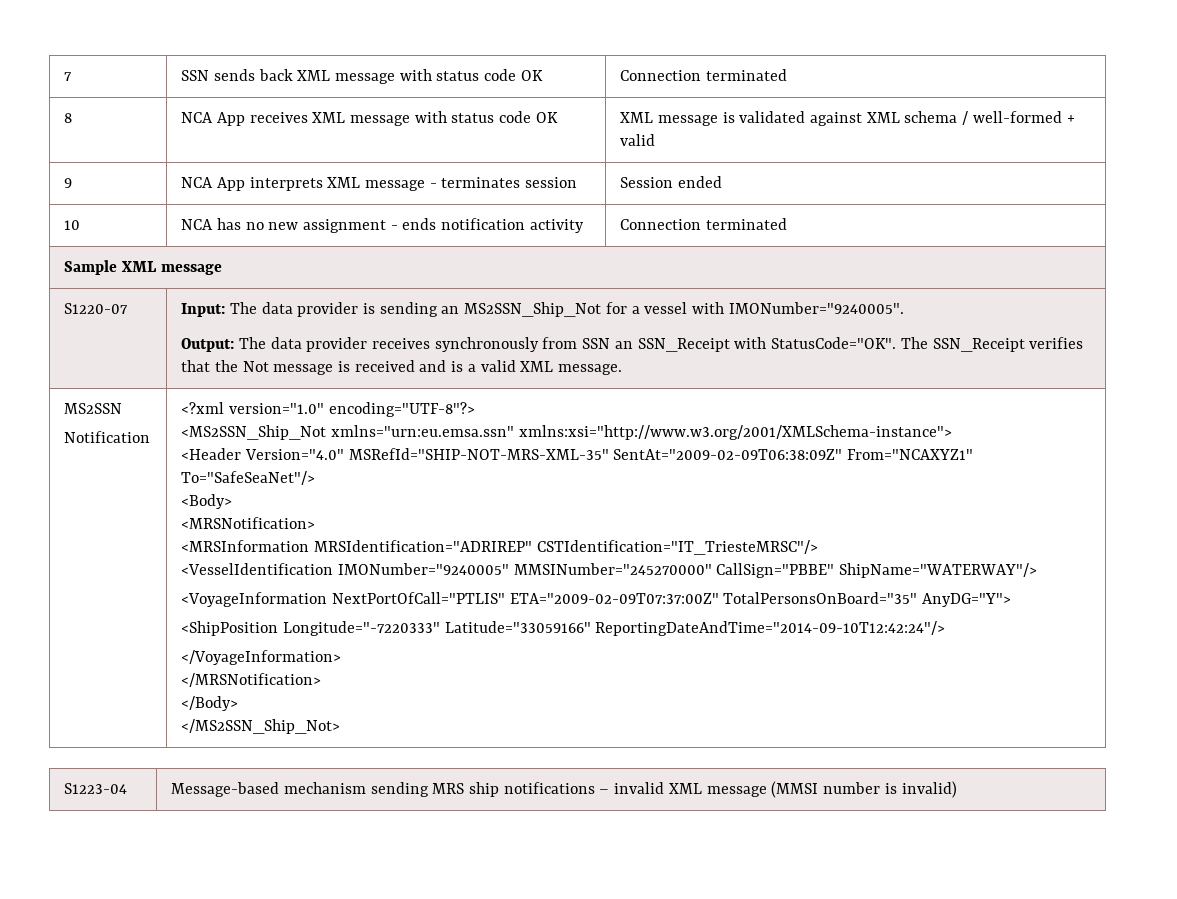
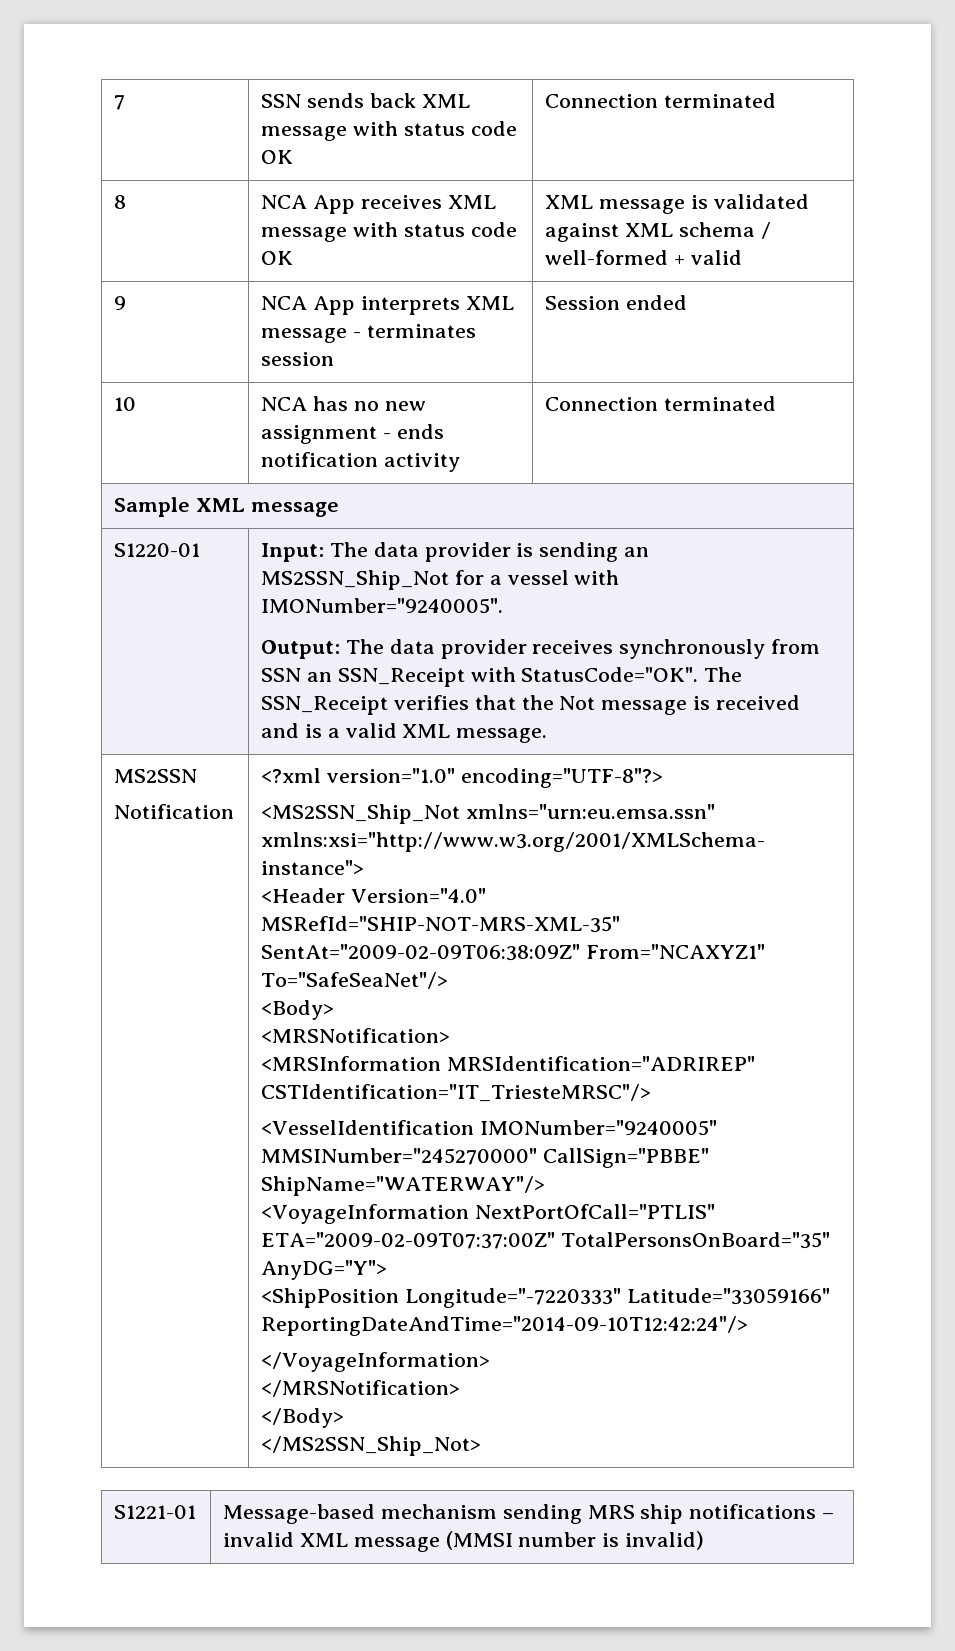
- S1220-07
+ S1220-01
- S1223-04 | Message-based mechanism sending MRS ship notifications – invalid XML message (MMSI number is invalid)
+ S1221-01 | Message-based mechanism sending MRS ship notifications – invalid XML message (MMSI number is invalid)

